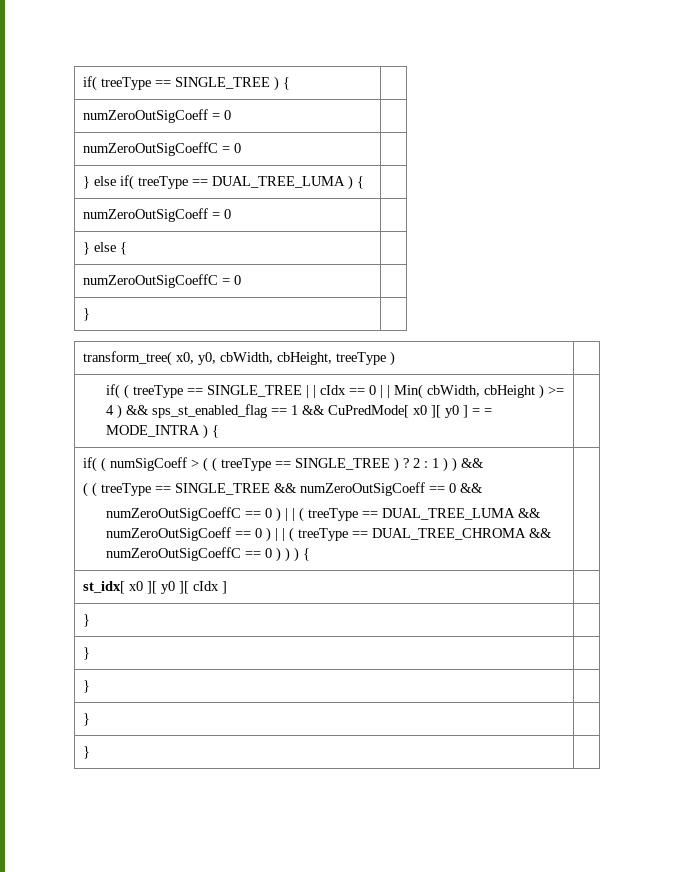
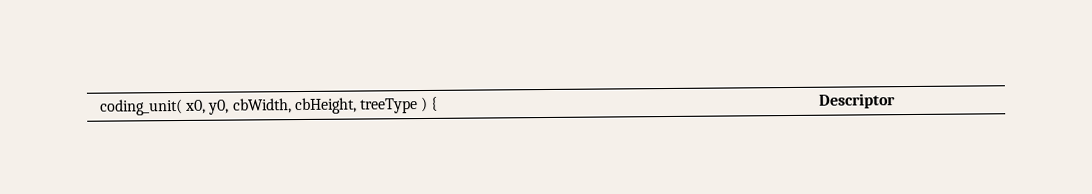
- if( treeType == SINGLE_TREE ) { |
- numZeroOutSigCoeff = 0 |
- numZeroOutSigCoeffC = 0 |
- } else if( treeType == DUAL_TREE_LUMA ) { |
- numZeroOutSigCoeff = 0 |
- } else { |
- numZeroOutSigCoeffC = 0 |
- } |
- transform_tree( x0, y0, cbWidth, cbHeight, treeType ) |
- if( ( treeType == SINGLE_TREE | | cIdx == 0 | | Min( cbWidth, cbHeight ) >= 4 ) && sps_st_enabled_flag == 1 && CuPredMode[ x0 ][ y0 ] = = MODE_INTRA ) { |
- if( ( numSigCoeff > ( ( treeType == SINGLE_TREE ) ? 2 : 1 ) ) &&
- ( ( treeType == SINGLE_TREE && numZeroOutSigCoeff == 0 &&
- numZeroOutSigCoeffC == 0 ) | | ( treeType == DUAL_TREE_LUMA && numZeroOutSigCoeff == 0 ) | | ( treeType == DUAL_TREE_CHROMA && numZeroOutSigCoeffC == 0 ) ) ) { |
- st_idx[ x0 ][ y0 ][ cIdx ] |
- } |
- } |
- } |
- } |
- } |
+ coding_unit( x0, y0, cbWidth, cbHeight, treeType ) { | Descriptor

